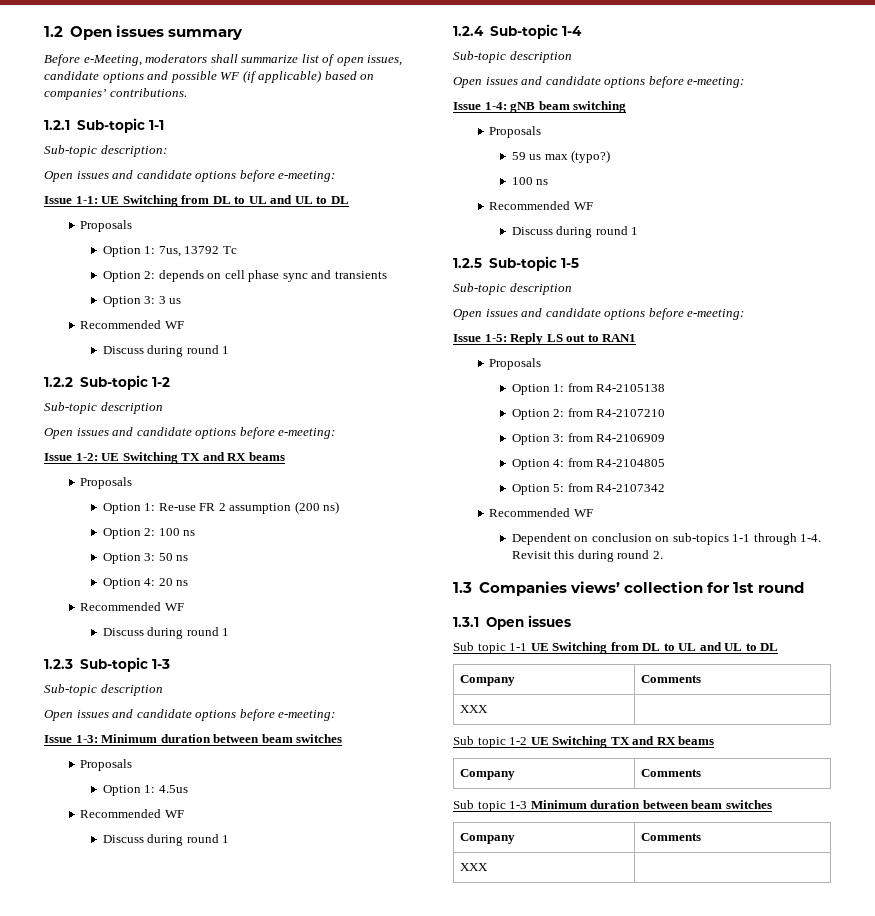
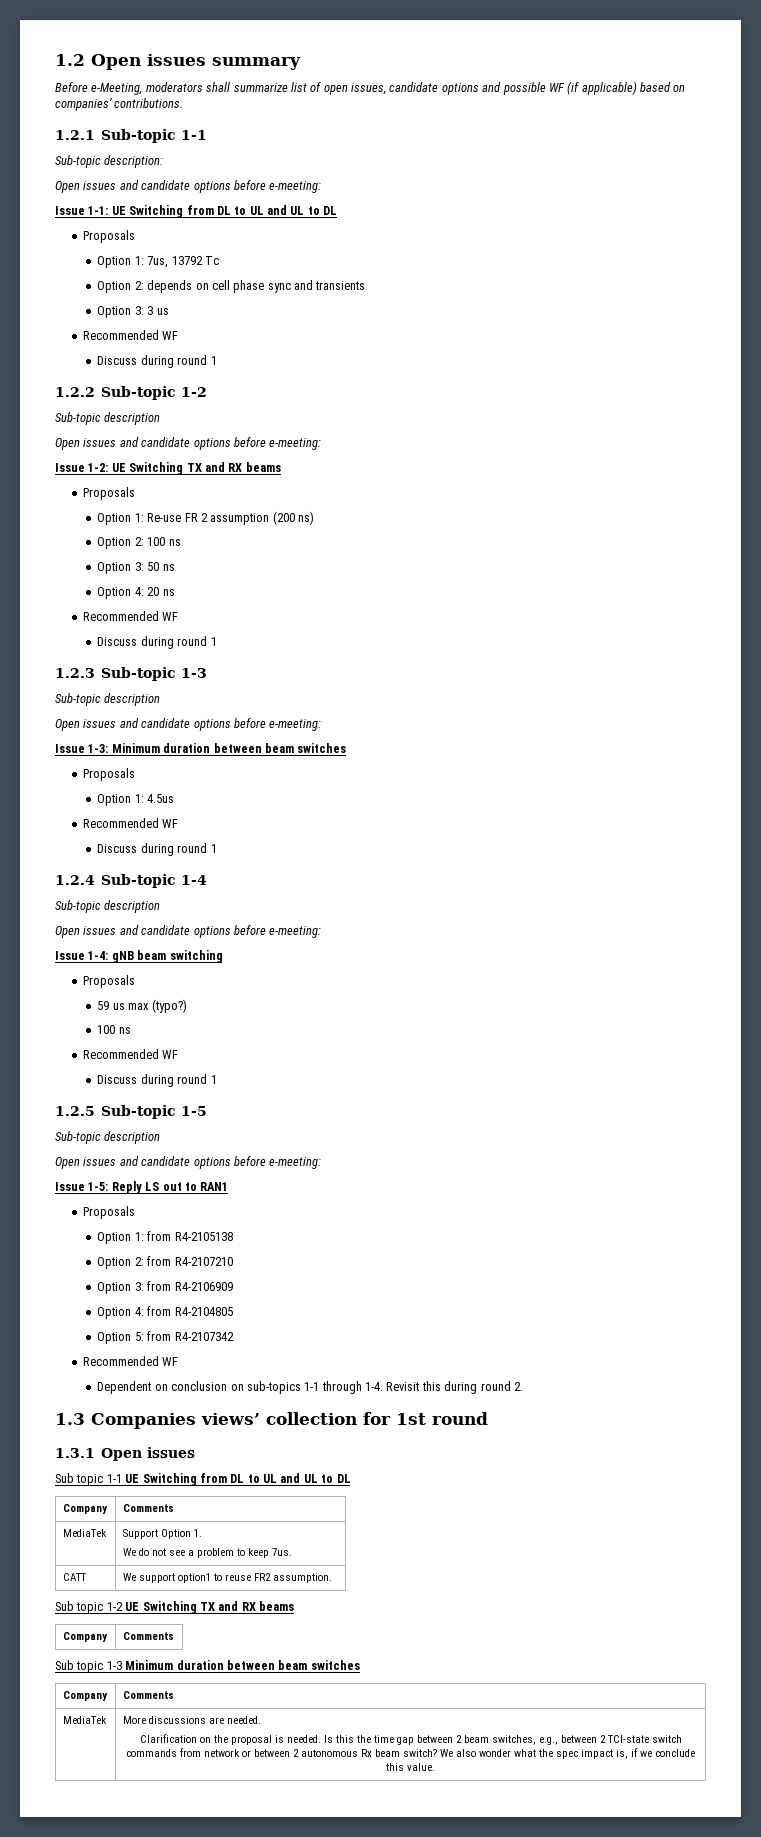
  Sub topic 1-1 UE Switching from DL to UL and UL to DL
  Company | Comments
- XXX |
+ MediaTek | Support Option 1.
+ We do not see a problem to keep 7us.
+ CATT | We support option1 to reuse FR2 assumption.
  Sub topic 1-3 Minimum duration between beam switches
  Company | Comments
- XXX
+ MediaTek | More discussions are needed.
+ Clarification on the proposal is needed. Is this the time gap between 2 beam switches, e.g., between 2 TCI-state switch commands from network or between 2 autonomous Rx beam switch? We also wonder what the spec impact is, if we conclude this value.

